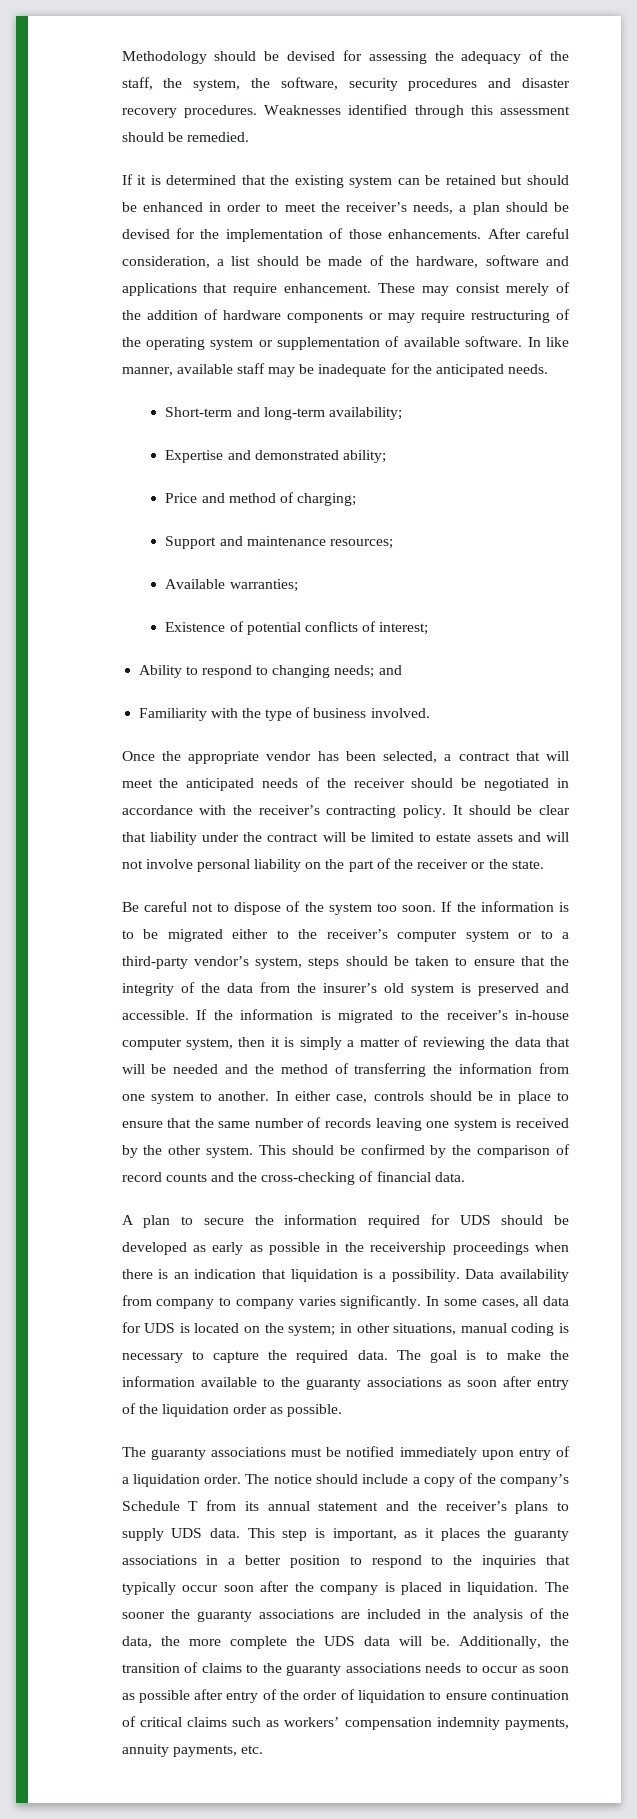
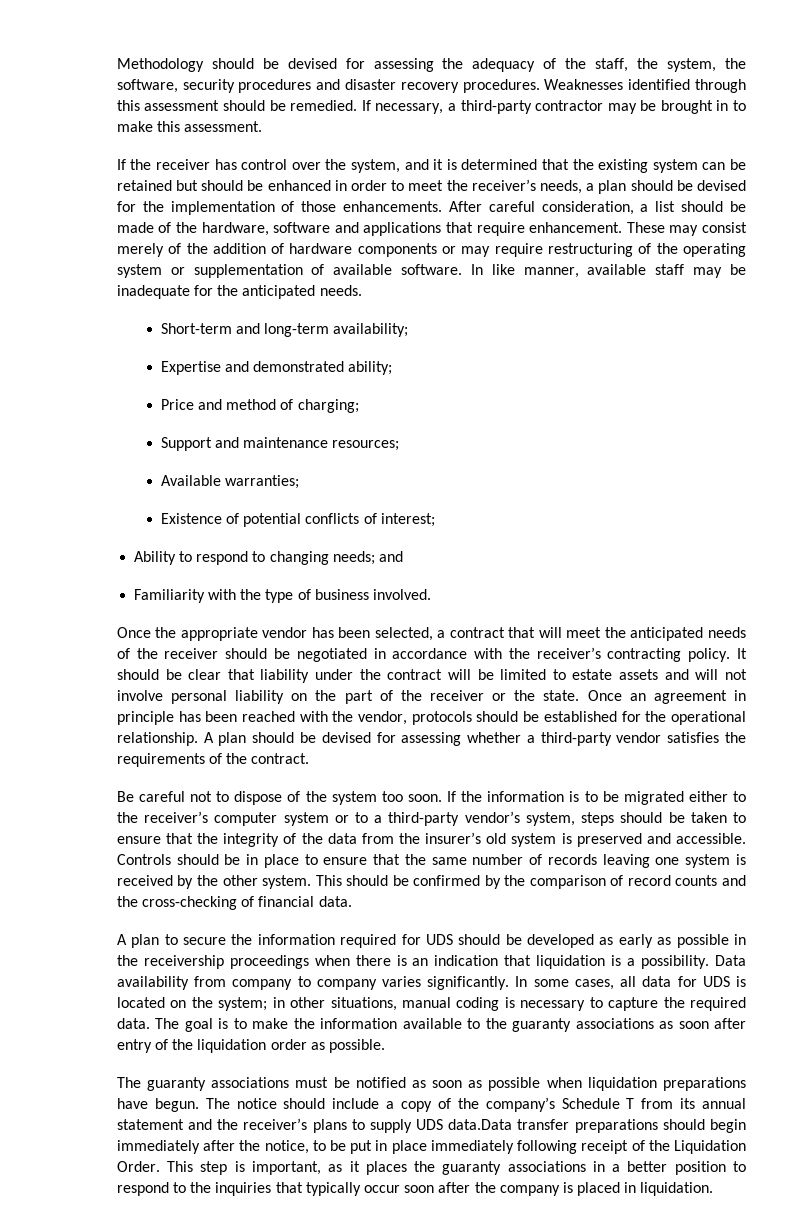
- Weaknesses identified through this assessment should be remedied.
- If it is determined that the existing system can be retained but should be enhanced in order to meet the receiver’s needs, a plan should be devised for the implementation of those enhancements.
+ Weaknesses identified through this assessment should be remedied. If necessary, a third-party contractor may be brought in to make this assessment.
+ If the receiver has control over the system, and it is determined that the existing system can be retained but should be enhanced in order to meet the receiver’s needs, a plan should be devised for the implementation of those enhancements.
+ Once an agreement in principle has been reached with the vendor, protocols should be established for the operational relationship. A plan should be devised for assessing whether a third-party vendor satisfies the requirements of the contract.
- If the information is migrated to the receiver’s in-house computer system, then it is simply a matter of reviewing the data that will be needed and the method of transferring the information from one system to another. In either case, controls should be in place to ensure that the same number of records leaving one system is received by the other system.
+ Controls should be in place to ensure that the same number of records leaving one system is received by the other system.
- The guaranty associations must be notified immediately upon entry of a liquidation order.
+ The guaranty associations must be notified as soon as possible when liquidation preparations have begun.
- The notice should include a copy of the company’s Schedule T from its annual statement and the receiver’s plans to supply UDS data.
+ The notice should include a copy of the company’s Schedule T from its annual statement and the receiver’s plans to supply UDS data.Data transfer preparations should begin immediately after the notice, to be put in place immediately following receipt of the Liquidation Order.
- The sooner the guaranty associations are included in the analysis of the data, the more complete the UDS data will be. Additionally, the transition of claims to the guaranty associations needs to occur as soon as possible after entry of the order of liquidation to ensure continuation of critical claims such as workers’ compensation indemnity payments, annuity payments, etc.

